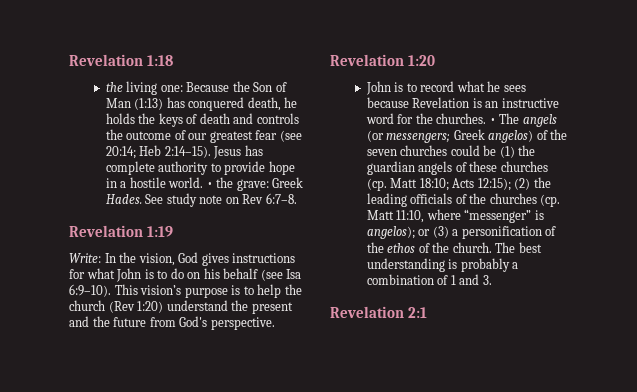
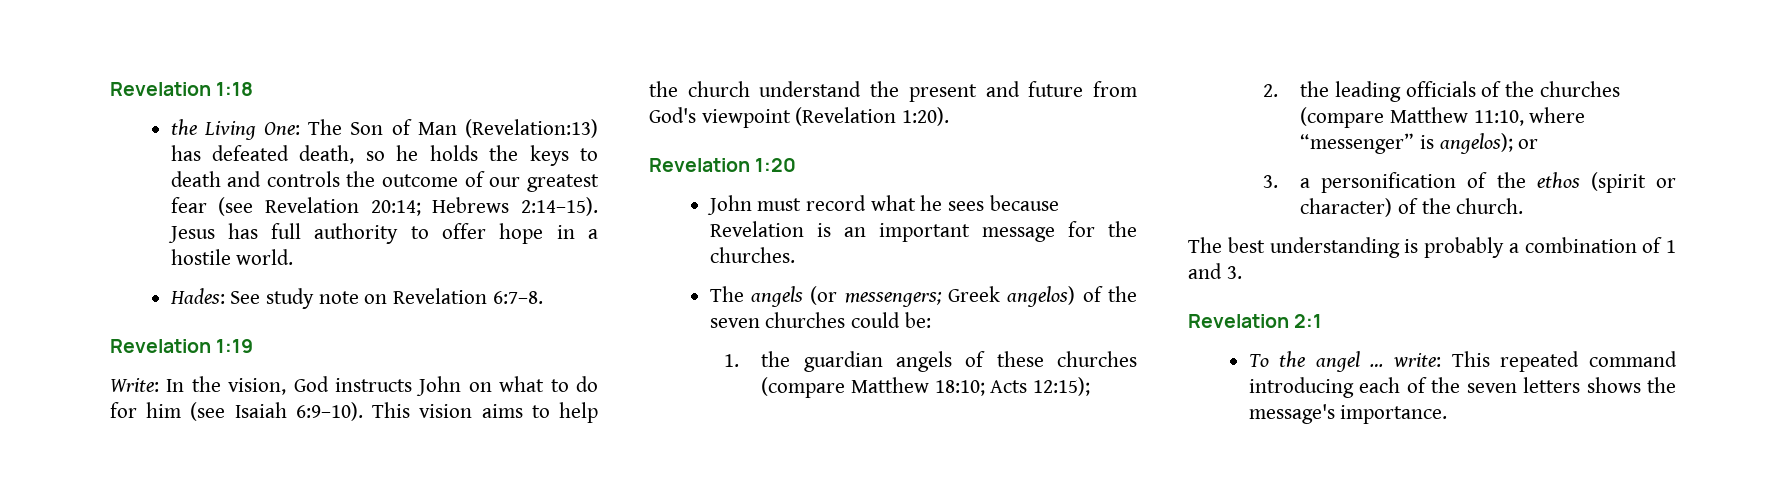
- the living one: Because the Son of Man (1:13) has conquered death, he holds the keys of death and controls the outcome of our greatest fear (see 20:14; Heb 2:14–15).
+ the Living One: The Son of Man (Revelation:13) has defeated death, so he holds the keys to death and controls the outcome of our greatest fear (see Revelation 20:14; Hebrews 2:14–15).
- Jesus has complete authority to provide hope in a hostile world. • the grave: Greek Hades. See study note on Rev 6:7–8.
+ Jesus has full authority to offer hope in a hostile world.
+ Hades: See study note on Revelation 6:7–8.
- Write: In the vision, God gives instructions for what John is to do on his behalf (see Isa 6:9–10). This vision’s purpose is to help the church (Rev 1:20) understand the present and the future from God's perspective.
+ Write: In the vision, God instructs John on what to do for him (see Isaiah 6:9–10). This vision aims to help the church understand the present and future from God's viewpoint (Revelation 1:20).
- John is to record what he sees because Revelation is an instructive word for the churches. • The angels (or messengers;
+ John must record what he sees because Revelation is an important message for the churches.
+ The angels (or messengers;
- Greek angelos) of the seven churches could be (1) the guardian angels of these churches (cp. Matt 18:10;
+ Greek angelos) of the seven churches could be:
+ 1. the guardian angels of these churches (compare Matthew 18:10;
- Acts 12:15); (2) the leading officials of the churches (cp. Matt 11:10, where “messenger” is angelos); or (3) a personification of the ethos of the church. The best understanding is probably a combination of 1 and 3.
+ Acts 12:15);
+ 2. the leading officials of the churches (compare Matthew 11:10, where “messenger” is angelos); or
+ 3. a personification of the ethos (spirit or character) of the church.
+ The best understanding is probably a combination of 1 and 3.
+ To the angel … write: This repeated command introducing each of the seven letters shows the message's importance.

